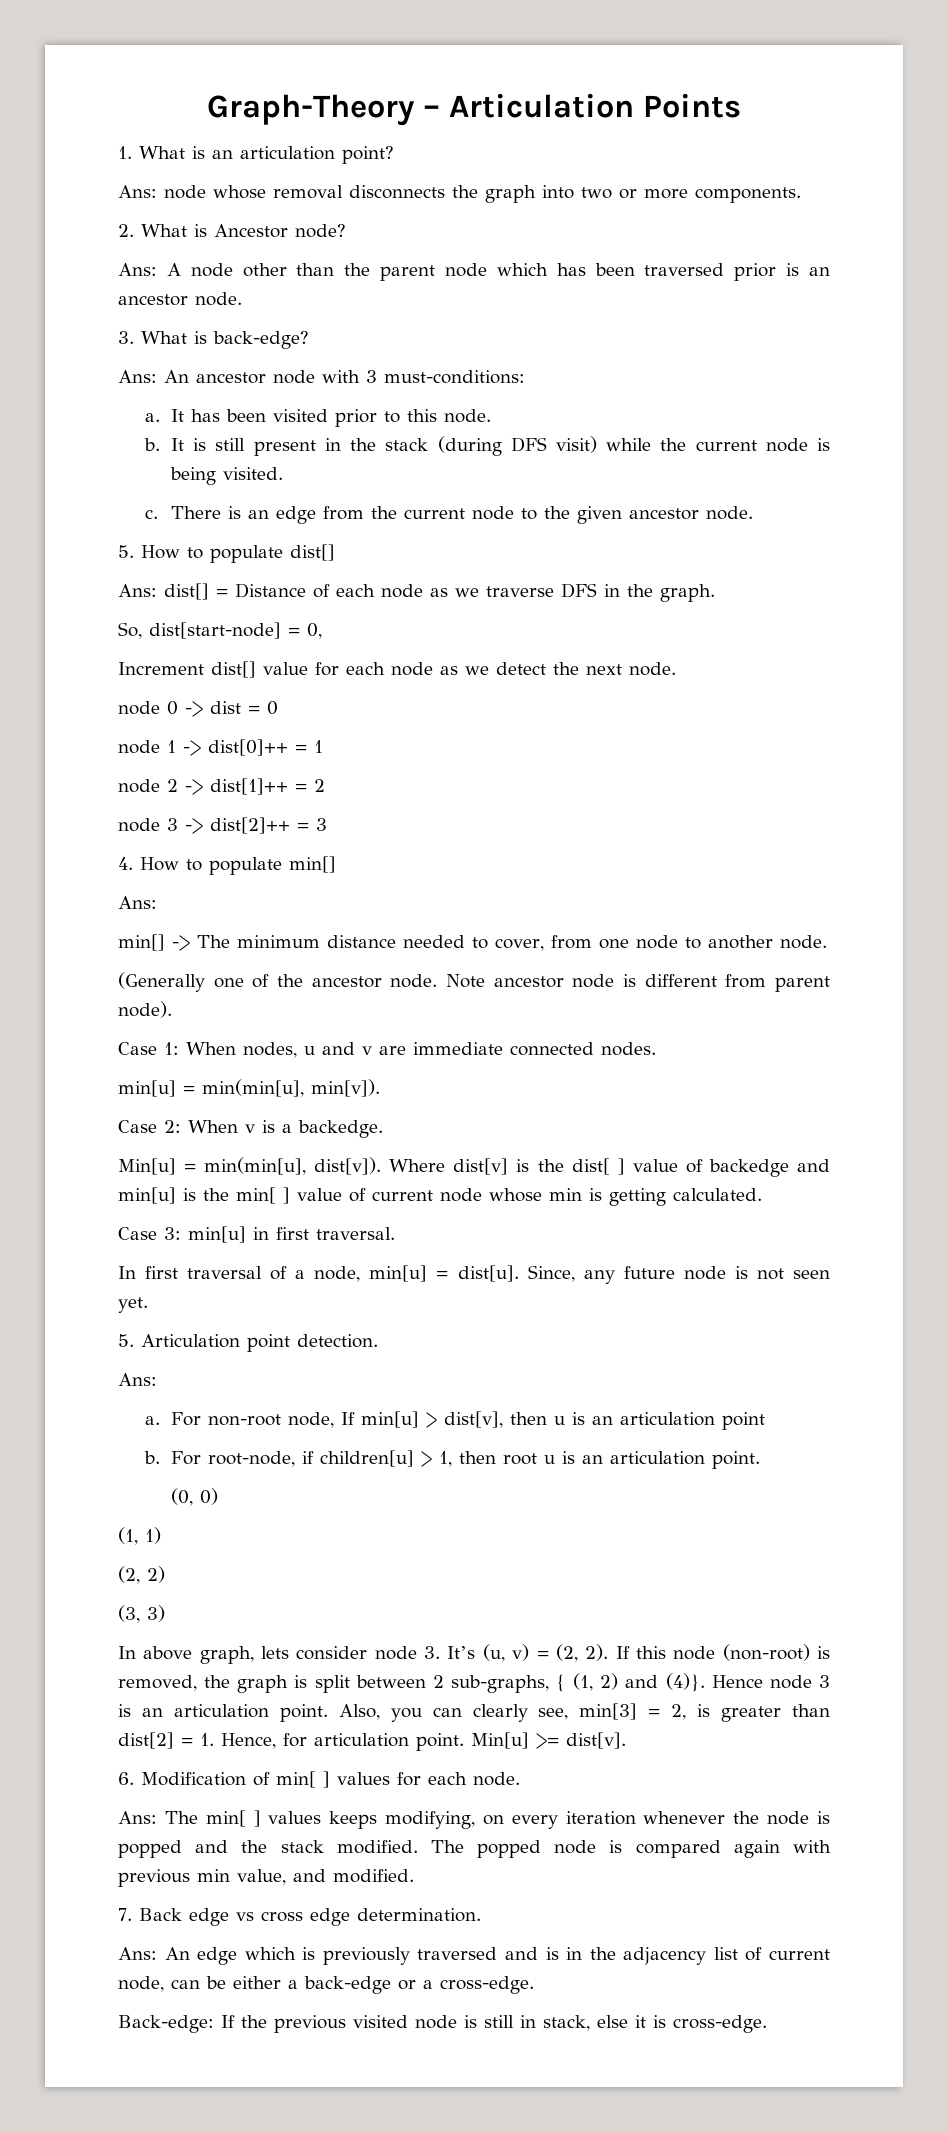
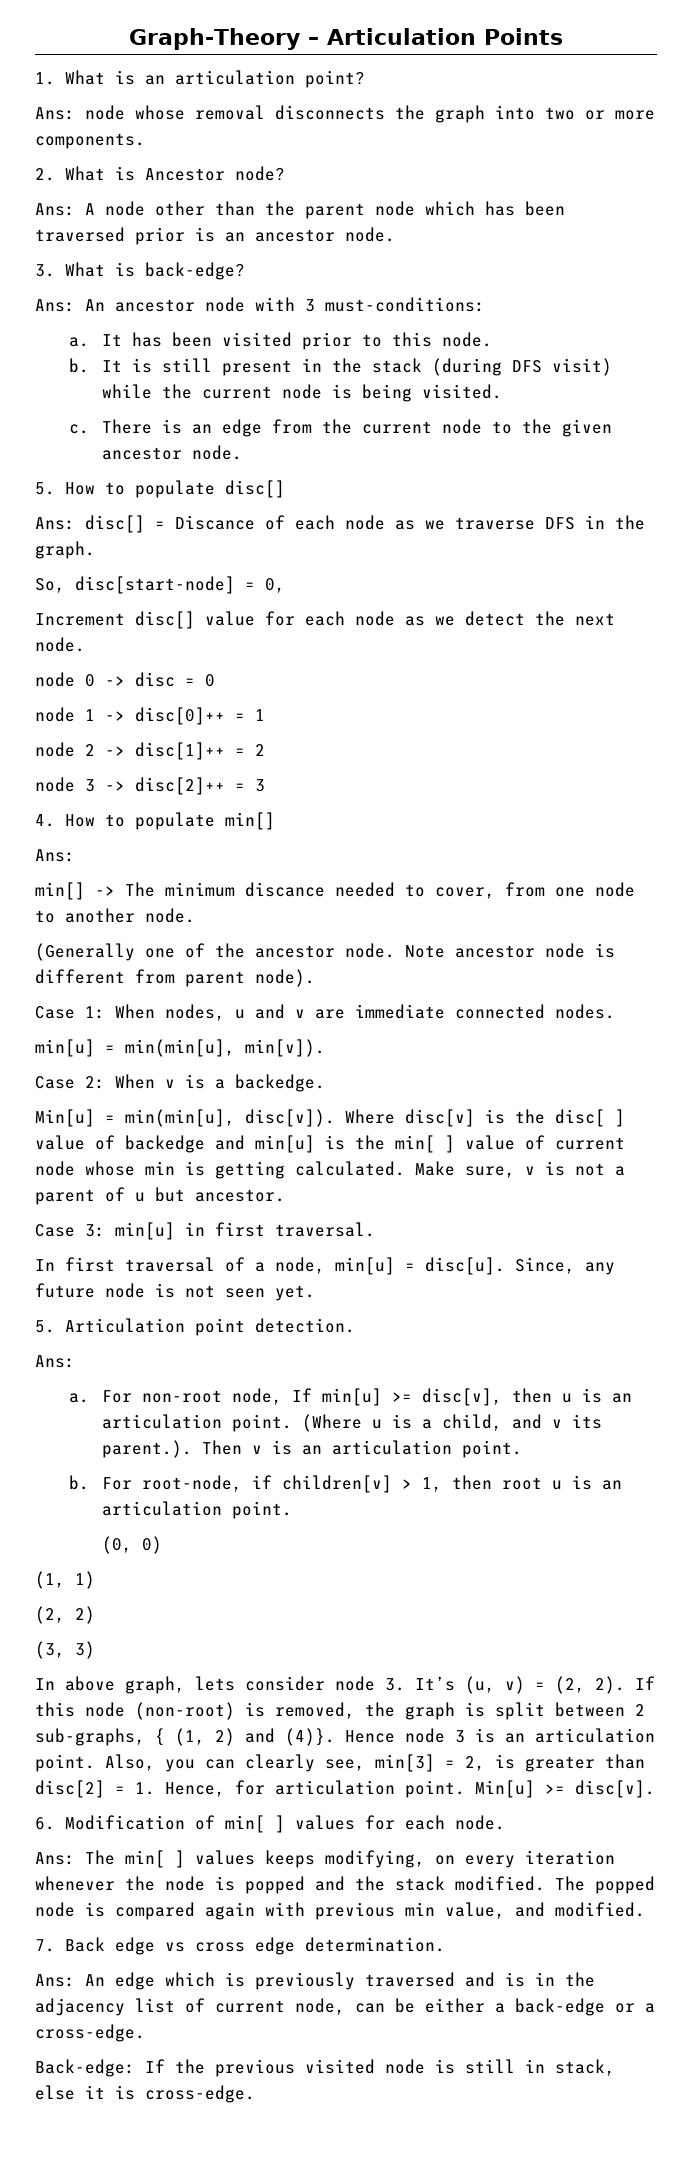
- 5. How to populate dist[]
- Ans: dist[] = Distance of each node as we traverse DFS in the graph.
+ 5. How to populate disc[]
+ Ans: disc[] = Discance of each node as we traverse DFS in the graph.
- So, dist[start-node] = 0,
+ So, disc[start-node] = 0,
- Increment dist[] value for each node as we detect the next node.
+ Increment disc[] value for each node as we detect the next node.
- node 0 -> dist = 0
+ node 0 -> disc = 0
- node 1 -> dist[0]++ = 1
+ node 1 -> disc[0]++ = 1
- node 2 -> dist[1]++ = 2
+ node 2 -> disc[1]++ = 2
- node 3 -> dist[2]++ = 3
+ node 3 -> disc[2]++ = 3
- min[] -> The minimum distance needed to cover, from one node to another node.
+ min[] -> The minimum discance needed to cover, from one node to another node.
- Min[u] = min(min[u], dist[v]). Where dist[v] is the dist[ ] value of backedge and min[u] is the min[ ] value of current node whose min is getting calculated.
+ Min[u] = min(min[u], disc[v]). Where disc[v] is the disc[ ] value of backedge and min[u] is the min[ ] value of current node whose min is getting calculated. Make sure, v is not a parent of u but ancestor.
- In first traversal of a node, min[u] = dist[u].
+ In first traversal of a node, min[u] = disc[u].
- For non-root node, If min[u] > dist[v], then u is an articulation point
+ For non-root node, If min[u] >= disc[v], then u is an articulation point. (Where u is a child, and v its parent.). Then v is an articulation point.
- For root-node, if children[u] > 1, then root u is an articulation point.
+ For root-node, if children[v] > 1, then root u is an articulation point.
- Also, you can clearly see, min[3] = 2, is greater than dist[2] = 1. Hence, for articulation point.
+ Also, you can clearly see, min[3] = 2, is greater than disc[2] = 1. Hence, for articulation point.
- Min[u] >= dist[v].
+ Min[u] >= disc[v].

